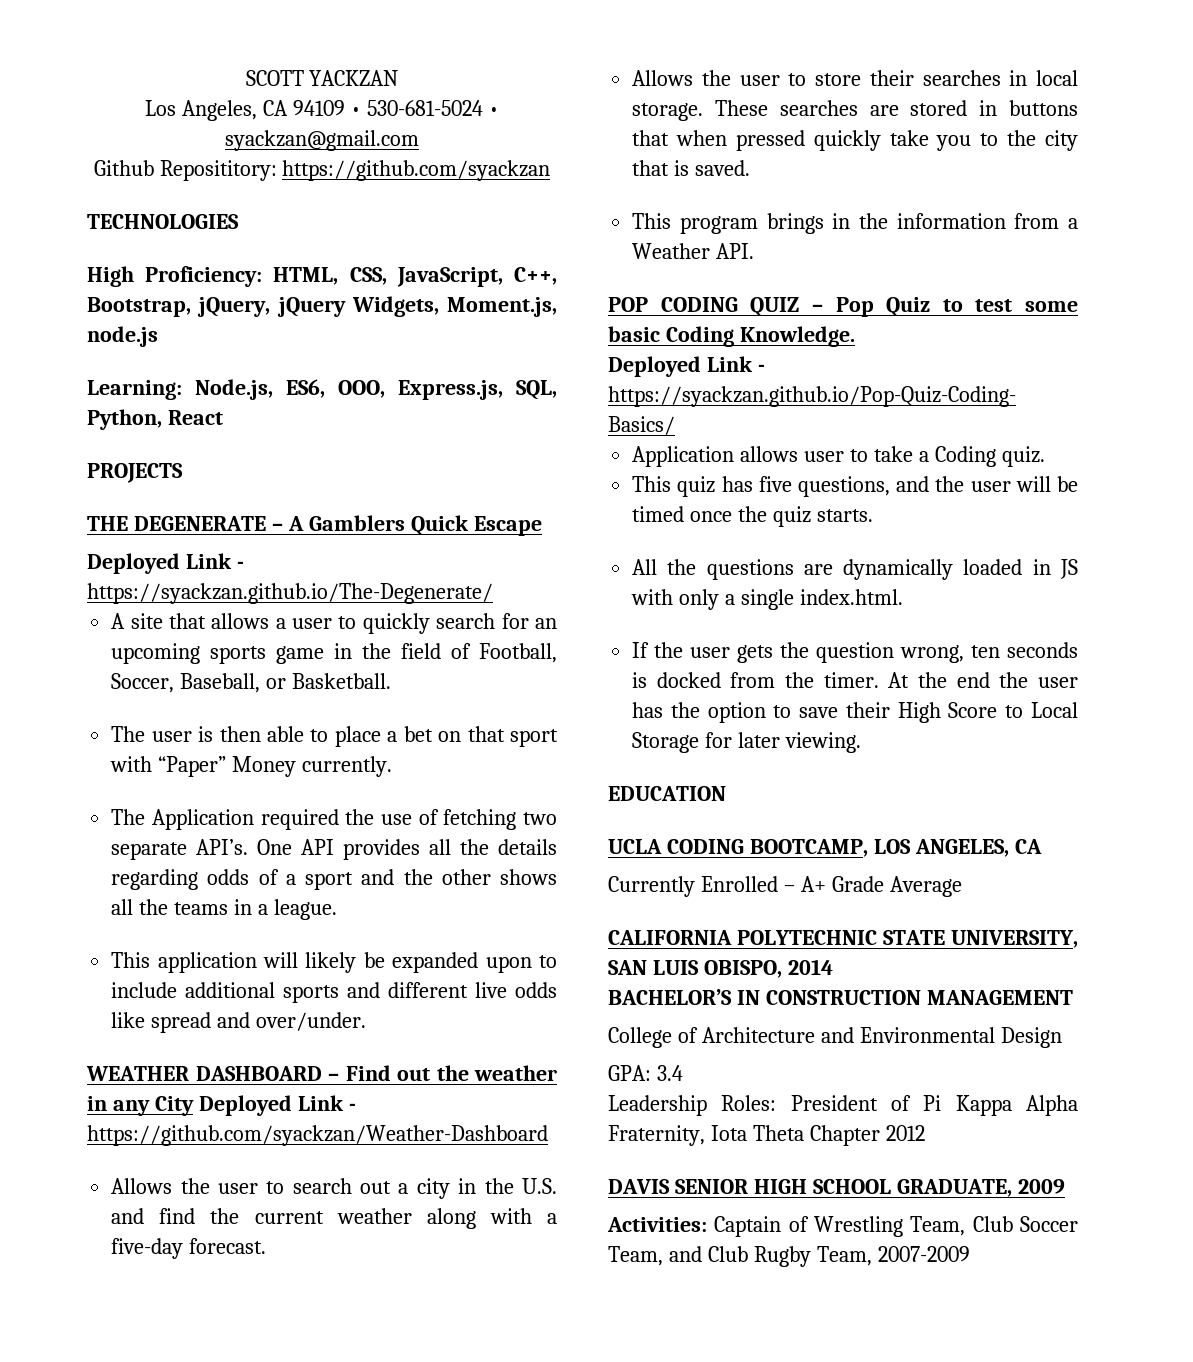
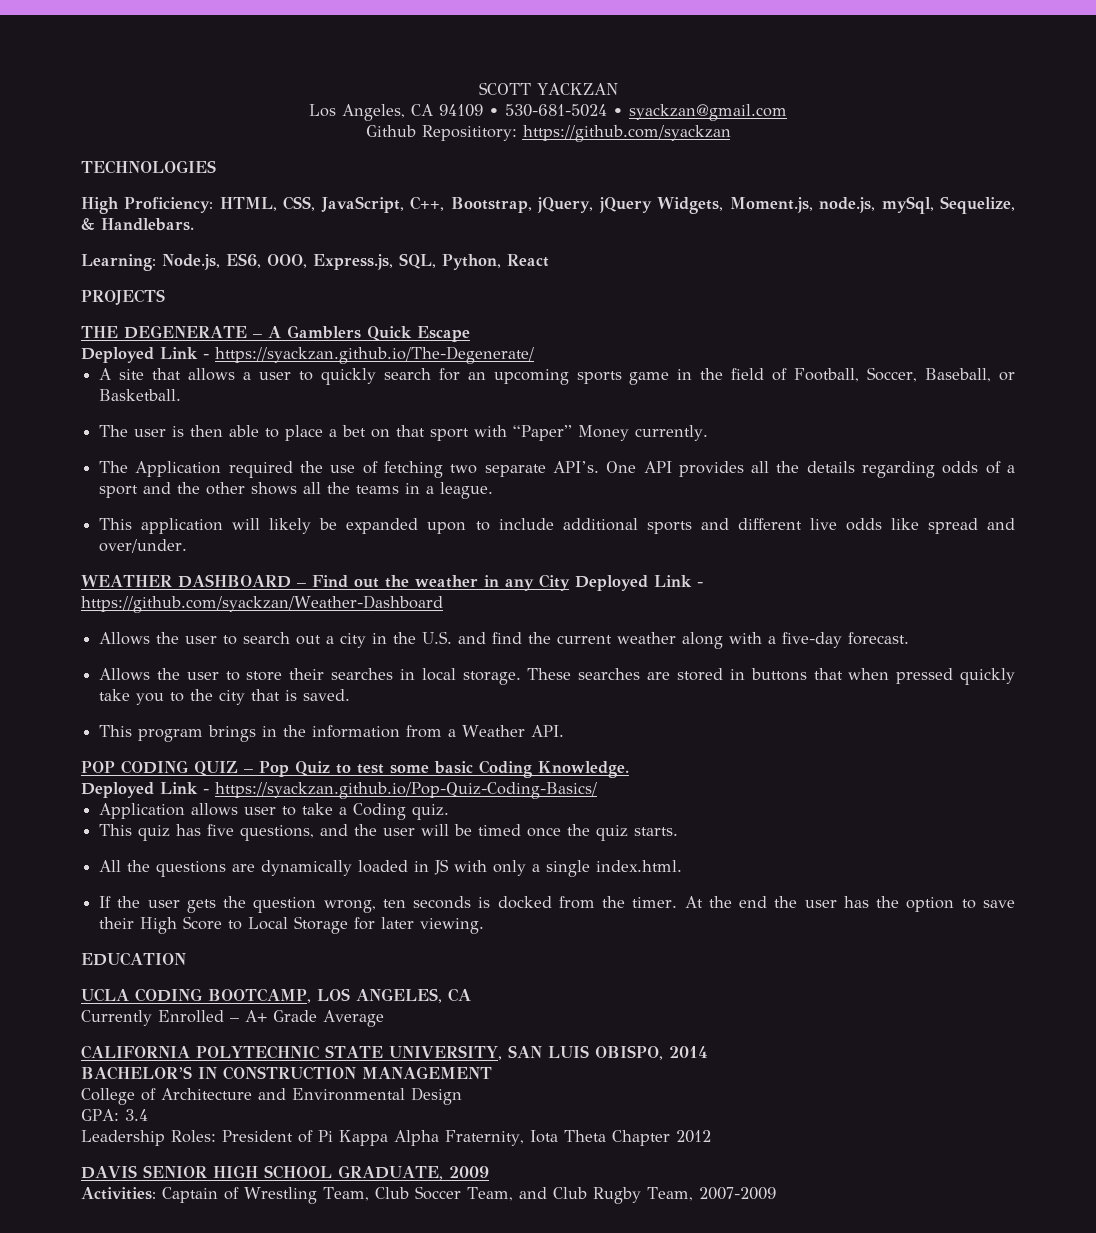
- High Proficiency: HTML, CSS, JavaScript, C++, Bootstrap, jQuery, jQuery Widgets, Moment.js, node.js
+ High Proficiency: HTML, CSS, JavaScript, C++, Bootstrap, jQuery, jQuery Widgets, Moment.js, node.js, mySql, Sequelize, & Handlebars.

